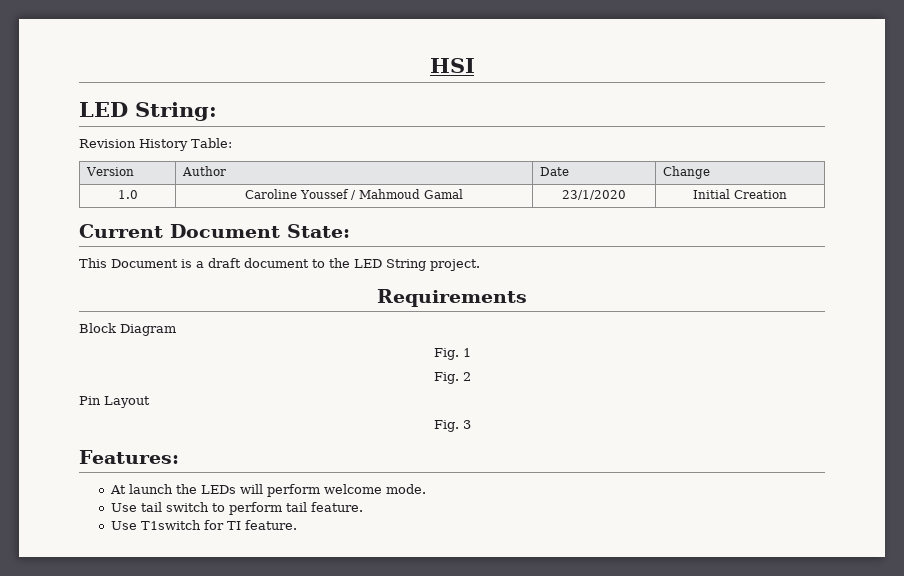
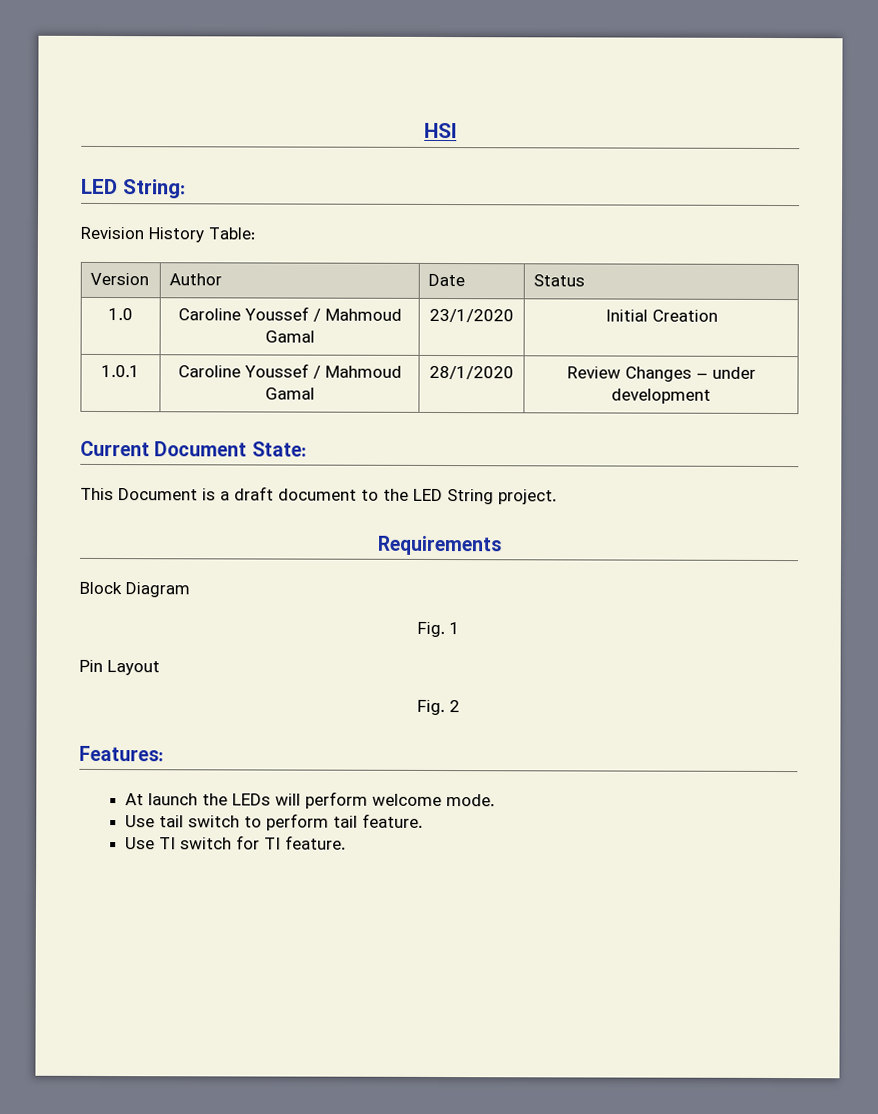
- Version | Author | Date | Change
+ Version | Author | Date | Status
+ 1.0.1 | Caroline Youssef / Mahmoud Gamal | 28/1/2020 | Review Changes – under development
- Fig. 2
- Fig. 3
+ Fig. 2
- Use T1switch for TI feature.
+ Use TI switch for TI feature.

